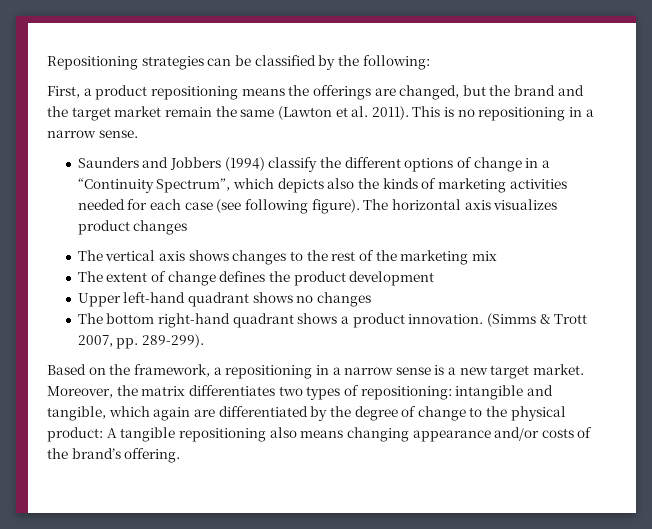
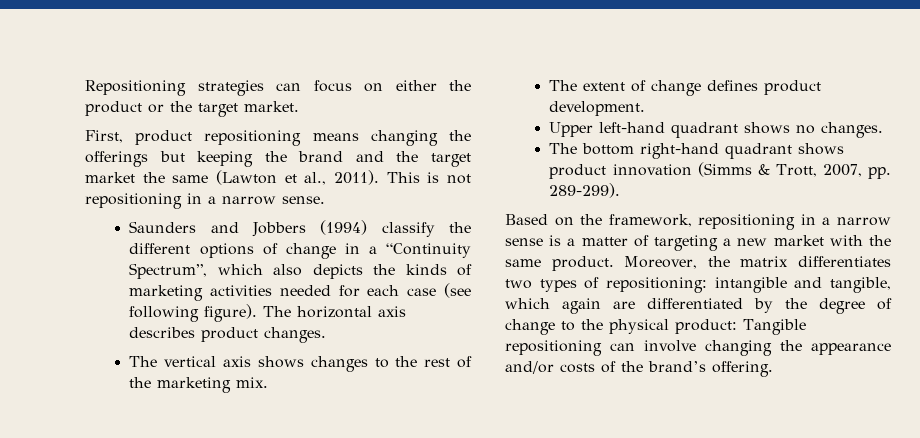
- Repositioning strategies can be classified by the following:
+ Repositioning strategies can focus on either the product or the target market.
- First, a product repositioning means the offerings are changed, but the brand and the target market remain the same (Lawton et al. 2011).
+ First, product repositioning means changing the offerings but keeping the brand and the target market the same (Lawton et al., 2011).
- This is no repositioning in a narrow sense.
+ This is not repositioning in a narrow sense.
- Saunders and Jobbers (1994) classify the different options of change in a “Continuity Spectrum”, which depicts also the kinds of marketing activities needed for each case (see following figure).
+ Saunders and Jobbers (1994) classify the different options of change in a “Continuity Spectrum”, which also depicts the kinds of marketing activities needed for each case (see following figure).
- The horizontal axis visualizes product changes
+ The horizontal axis describes product changes.
- The vertical axis shows changes to the rest of the marketing mix
+ The vertical axis shows changes to the rest of the marketing mix.
- The extent of change defines the product development
+ The extent of change defines product development.
- Upper left-hand quadrant shows no changes
+ Upper left-hand quadrant shows no changes.
- The bottom right-hand quadrant shows a product innovation. (Simms & Trott 2007, pp. 289-299).
+ The bottom right-hand quadrant shows product innovation (Simms & Trott, 2007, pp. 289-299).
- Based on the framework, a repositioning in a narrow sense is a new target market.
+ Based on the framework, repositioning in a narrow sense is a matter of targeting a new market with the same product.
- Moreover, the matrix differentiates two types of repositioning: intangible and tangible, which again are differentiated by the degree of change to the physical product: A tangible repositioning also means changing appearance and/or costs of the brand’s offering.
+ Moreover, the matrix differentiates two types of repositioning: intangible and tangible, which again are differentiated by the degree of change to the physical product: Tangible repositioning can involve changing the appearance and/or costs of the brand’s offering.

